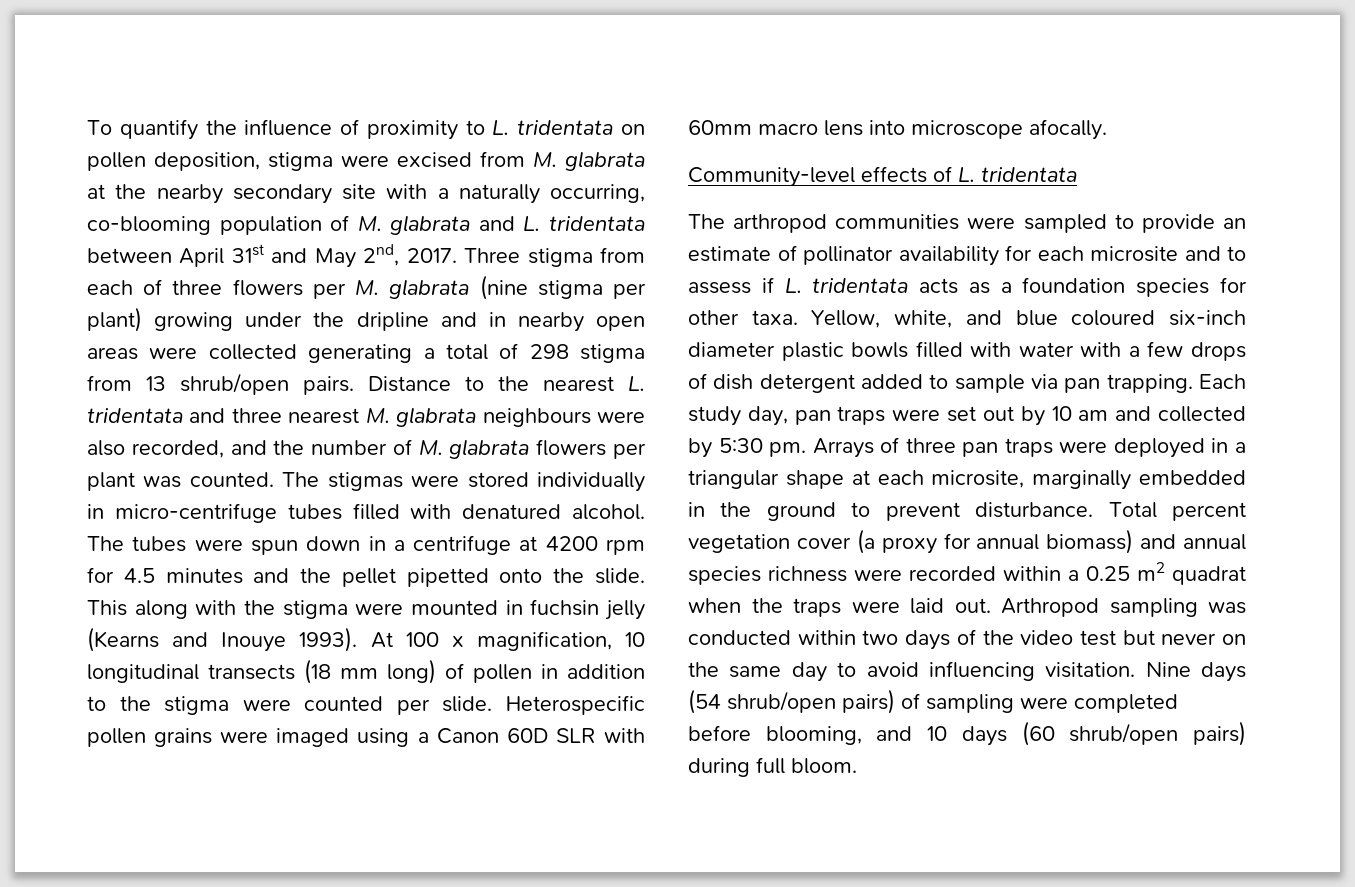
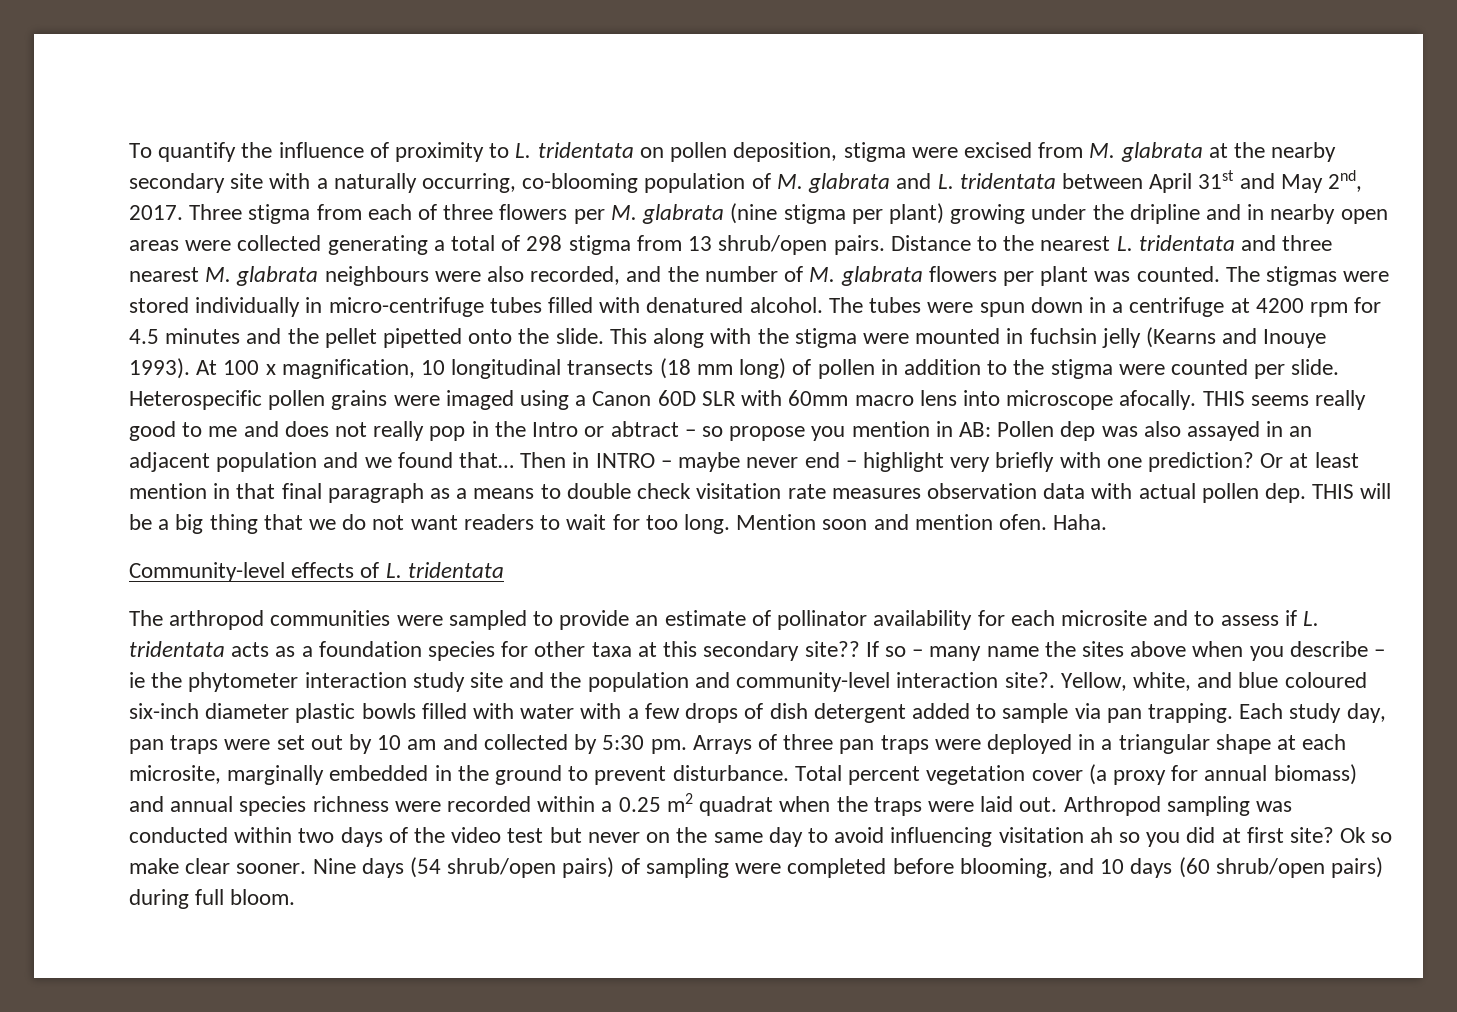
+ THIS seems really good to me and does not really pop in the Intro or abtract – so propose you mention in AB: Pollen dep was also assayed in an adjacent population and we found that… Then in INTRO – maybe never end – highlight very briefly with one prediction? Or at least mention in that final paragraph as a means to double check visitation rate measures observation data with actual pollen dep. THIS will be a big thing that we do not want readers to wait for too long. Mention soon and mention ofen. Haha.
- The arthropod communities were sampled to provide an estimate of pollinator availability for each microsite and to assess if L. tridentata acts as a foundation species for other taxa.
+ The arthropod communities were sampled to provide an estimate of pollinator availability for each microsite and to assess if L. tridentata acts as a foundation species for other taxa at this secondary site?? If so – many name the sites above when you describe – ie the phytometer interaction study site and the population and community-level interaction site?.
- Arthropod sampling was conducted within two days of the video test but never on the same day to avoid influencing visitation.
+ Arthropod sampling was conducted within two days of the video test but never on the same day to avoid influencing visitation ah so you did at first site? Ok so make clear sooner.

